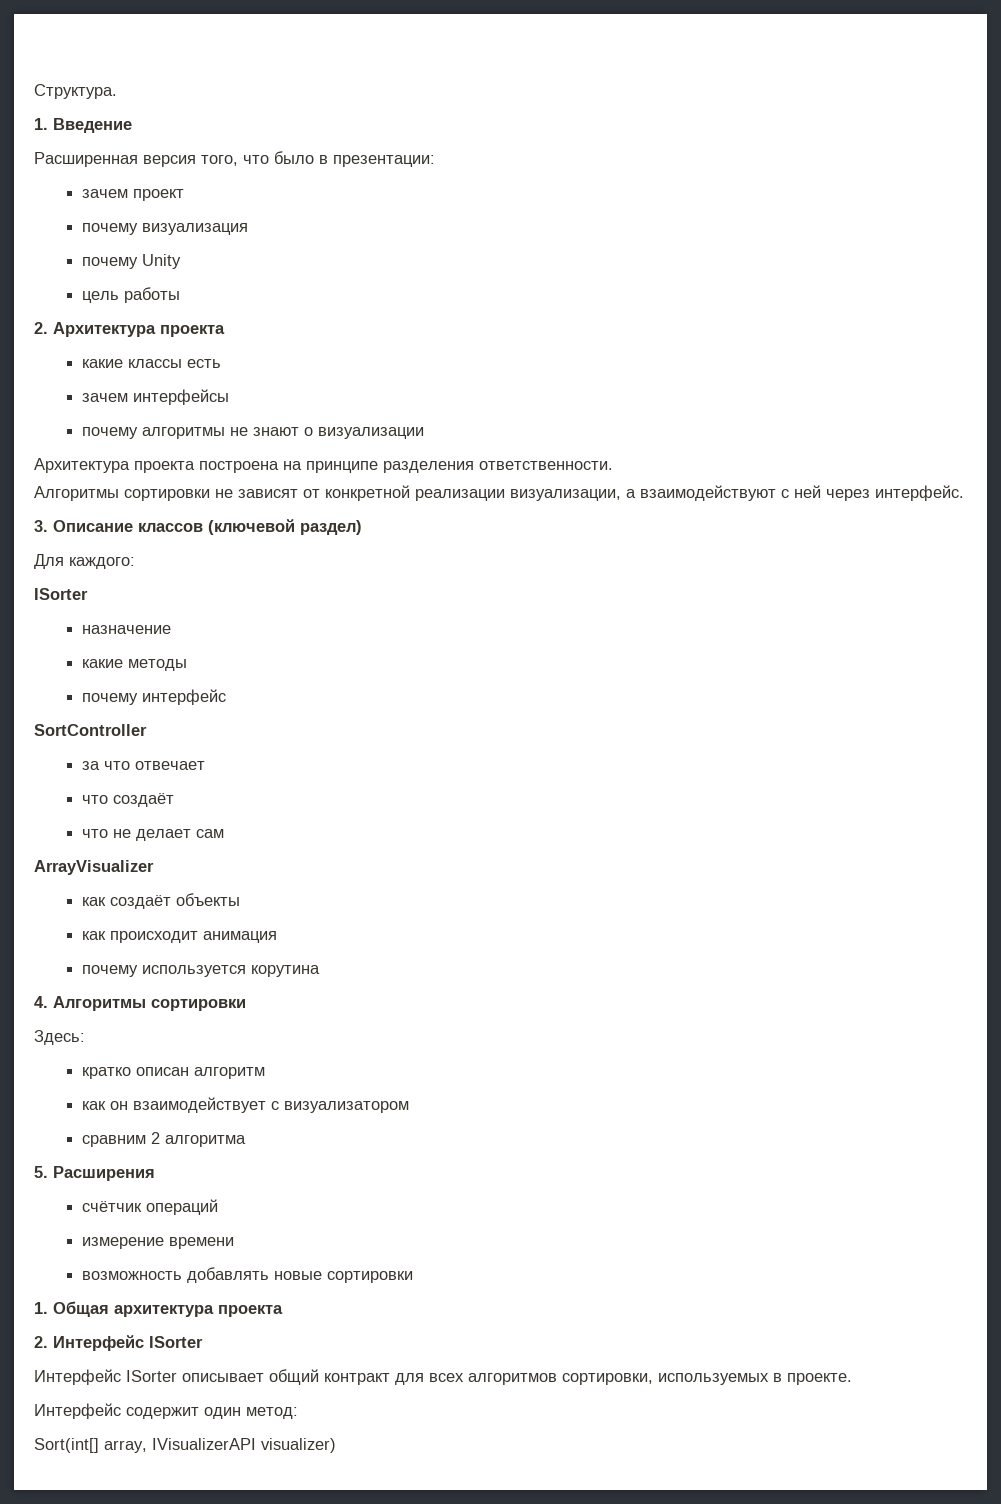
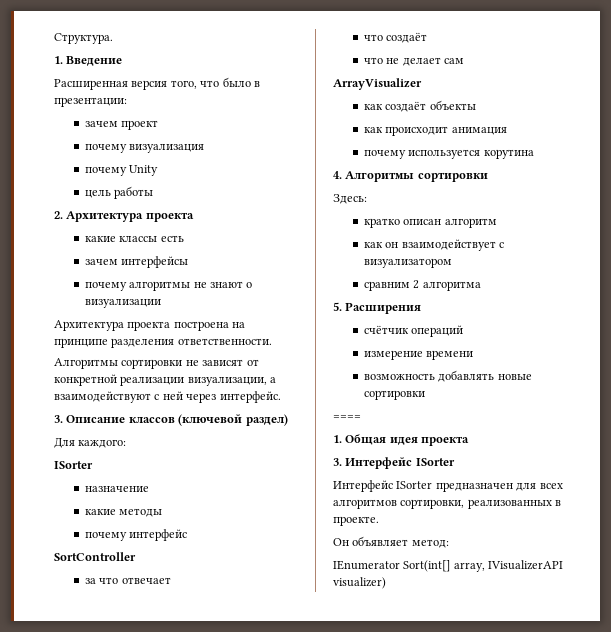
+ ====
- 1. Общая архитектура проекта
- 2. Интерфейс ISorter
+ 1. Общая идея проекта
+ 3. Интерфейс ISorter
- Интерфейс ISorter описывает общий контракт для всех алгоритмов сортировки, используемых в проекте.
+ Интерфейс ISorter предназначен для всех алгоритмов сортировки, реализованных в проекте.
- Интерфейс содержит один метод:
+ Он объявляет метод:
- Sort(int[] array, IVisualizerAPI visualizer)
+ IEnumerator Sort(int[] array, IVisualizerAPI visualizer)

